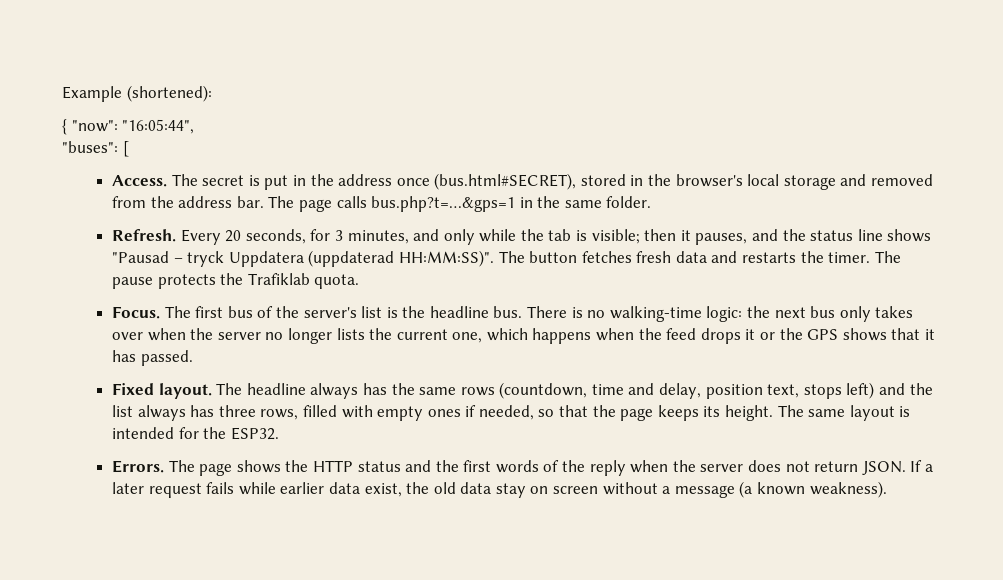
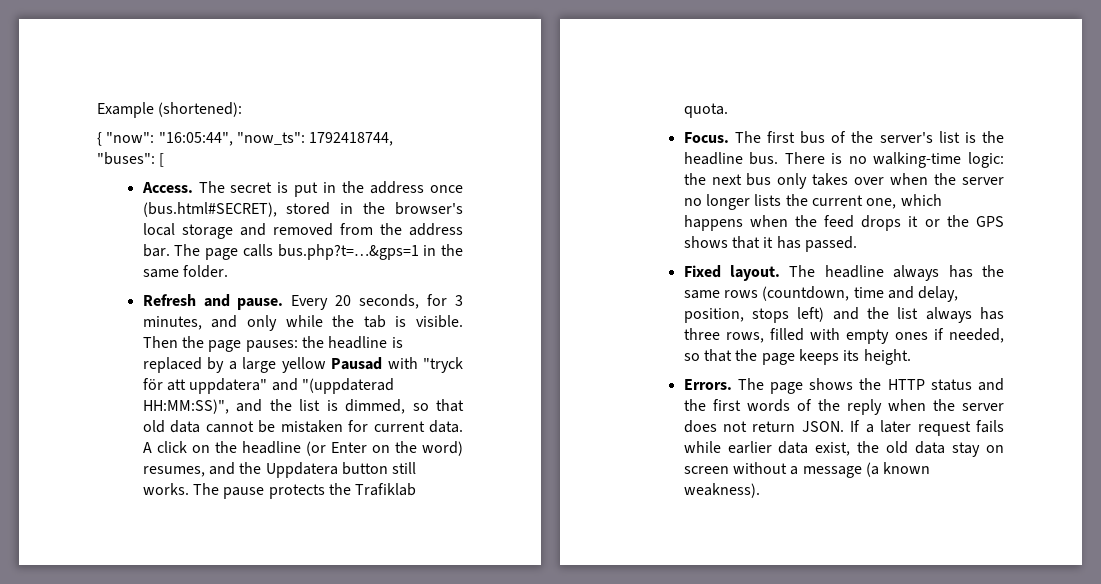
- { "now": "16:05:44",
+ { "now": "16:05:44", "now_ts": 1792418744,
- Refresh.
+ Refresh and pause.
- Every 20 seconds, for 3 minutes, and only while the tab is visible; then it pauses, and the status line shows "Pausad – tryck Uppdatera (uppdaterad HH:MM:SS)". The button fetches fresh data and restarts the timer.
+ Every 20 seconds, for 3 minutes, and only while the tab is visible. Then the page pauses: the headline is replaced by a large yellow Pausad with "tryck för att uppdatera" and "(uppdaterad HH:MM:SS)", and the list is dimmed, so that old data cannot be mistaken for current data. A click on the headline (or Enter on the word) resumes, and the Uppdatera button still works.
- The headline always has the same rows (countdown, time and delay, position text, stops left) and the list always has three rows, filled with empty ones if needed, so that the page keeps its height. The same layout is intended for the ESP32.
+ The headline always has the same rows (countdown, time and delay, position, stops left) and the list always has three rows, filled with empty ones if needed, so that the page keeps its height.

